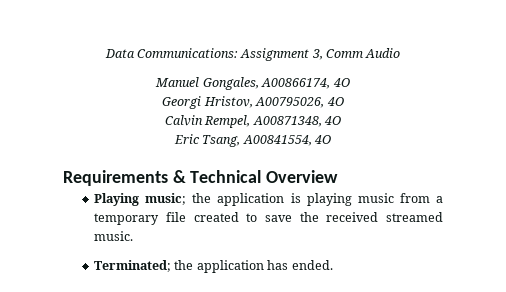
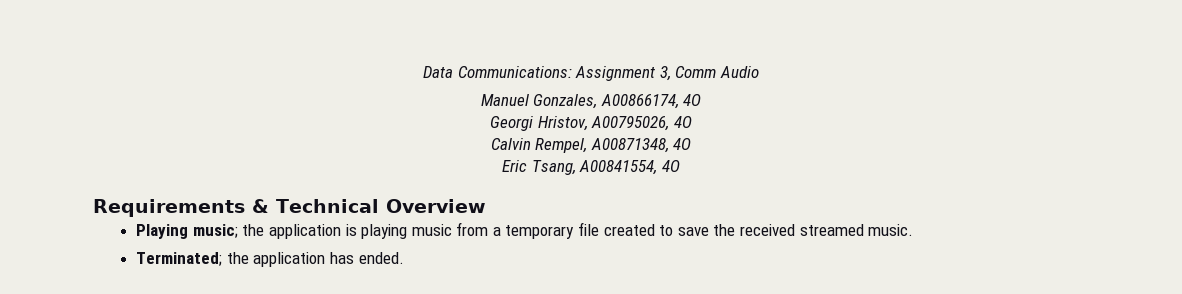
- Manuel Gongales, A00866174, 4O
+ Manuel Gonzales, A00866174, 4O

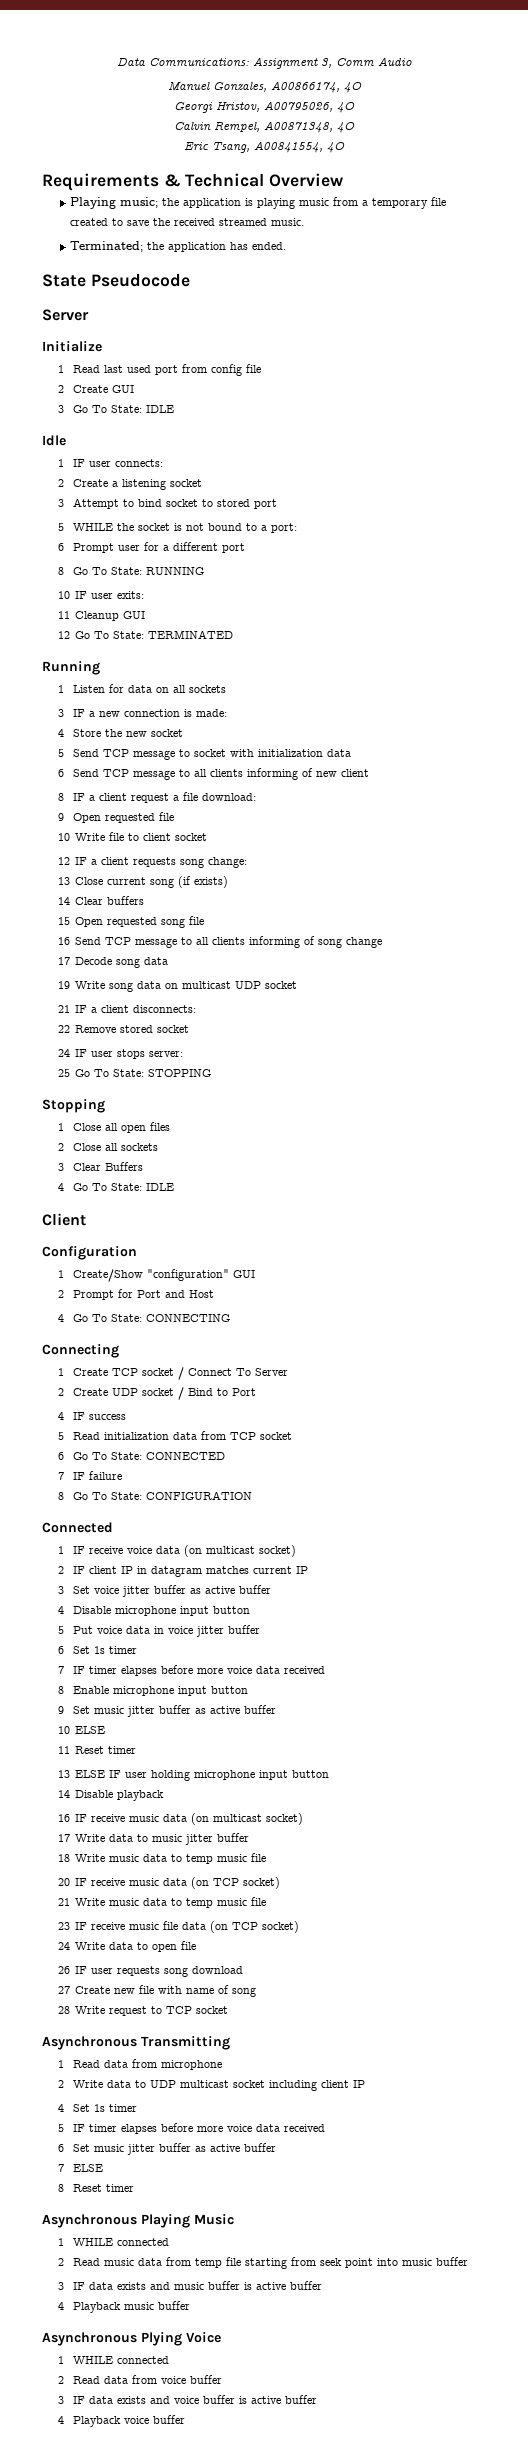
+ State Pseudocode
+ Server
+ Initialize
+ 1 Read last used port from config file
+ 2 Create GUI
+ 3 Go To State: IDLE
+ Idle
+ 1 IF user connects:
+ 2 Create a listening socket
+ 3 Attempt to bind socket to stored port
+ 5 WHILE the socket is not bound to a port:
+ 6 Prompt user for a different port
+ 8 Go To State: RUNNING
+ 10 IF user exits:
+ 11 Cleanup GUI
+ 12 Go To State: TERMINATED
+ Running
+ 1 Listen for data on all sockets
+ 3 IF a new connection is made:
+ 4 Store the new socket
+ 5 Send TCP message to socket with initialization data
+ 6 Send TCP message to all clients informing of new client
+ 8 IF a client request a file download:
+ 9 Open requested file
+ 10 Write file to client socket
+ 12 IF a client requests song change:
+ 13 Close current song (if exists)
+ 14 Clear buffers
+ 15 Open requested song file
+ 16 Send TCP message to all clients informing of song change
+ 17 Decode song data
+ 19 Write song data on multicast UDP socket
+ 21 IF a client disconnects:
+ 22 Remove stored socket
+ 24 IF user stops server:
+ 25 Go To State: STOPPING
+ Stopping
+ 1 Close all open files
+ 2 Close all sockets
+ 3 Clear Buffers
+ 4 Go To State: IDLE
+ Client
+ Configuration
+ 1 Create/Show "configuration" GUI
+ 2 Prompt for Port and Host
+ 4 Go To State: CONNECTING
+ Connecting
+ 1 Create TCP socket / Connect To Server
+ 2 Create UDP socket / Bind to Port
+ 4 IF success
+ 5 Read initialization data from TCP socket
+ 6 Go To State: CONNECTED
+ 7 IF failure
+ 8 Go To State: CONFIGURATION
+ Connected
+ 1 IF receive voice data (on multicast socket)
+ 2 IF client IP in datagram matches current IP
+ 3 Set voice jitter buffer as active buffer
+ 4 Disable microphone input button
+ 5 Put voice data in voice jitter buffer
+ 6 Set 1s timer
+ 7 IF timer elapses before more voice data received
+ 8 Enable microphone input button
+ 9 Set music jitter buffer as active buffer
+ 10 ELSE
+ 11 Reset timer
+ 13 ELSE IF user holding microphone input button
+ 14 Disable playback
+ 16 IF receive music data (on multicast socket)
+ 17 Write data to music jitter buffer
+ 18 Write music data to temp music file
+ 20 IF receive music data (on TCP socket)
+ 21 Write music data to temp music file
+ 23 IF receive music file data (on TCP socket)
+ 24 Write data to open file
+ 26 IF user requests song download
+ 27 Create new file with name of song
+ 28 Write request to TCP socket
+ Asynchronous Transmitting
+ 1 Read data from microphone
+ 2 Write data to UDP multicast socket including client IP
+ 4 Set 1s timer
+ 5 IF timer elapses before more voice data received
+ 6 Set music jitter buffer as active buffer
+ 7 ELSE
+ 8 Reset timer
+ Asynchronous Playing Music
+ 1 WHILE connected
+ 2 Read music data from temp file starting from seek point into music buffer
+ 3 IF data exists and music buffer is active buffer
+ 4 Playback music buffer
+ Asynchronous Plying Voice
+ 1 WHILE connected
+ 2 Read data from voice buffer
+ 3 IF data exists and voice buffer is active buffer
+ 4 Playback voice buffer

